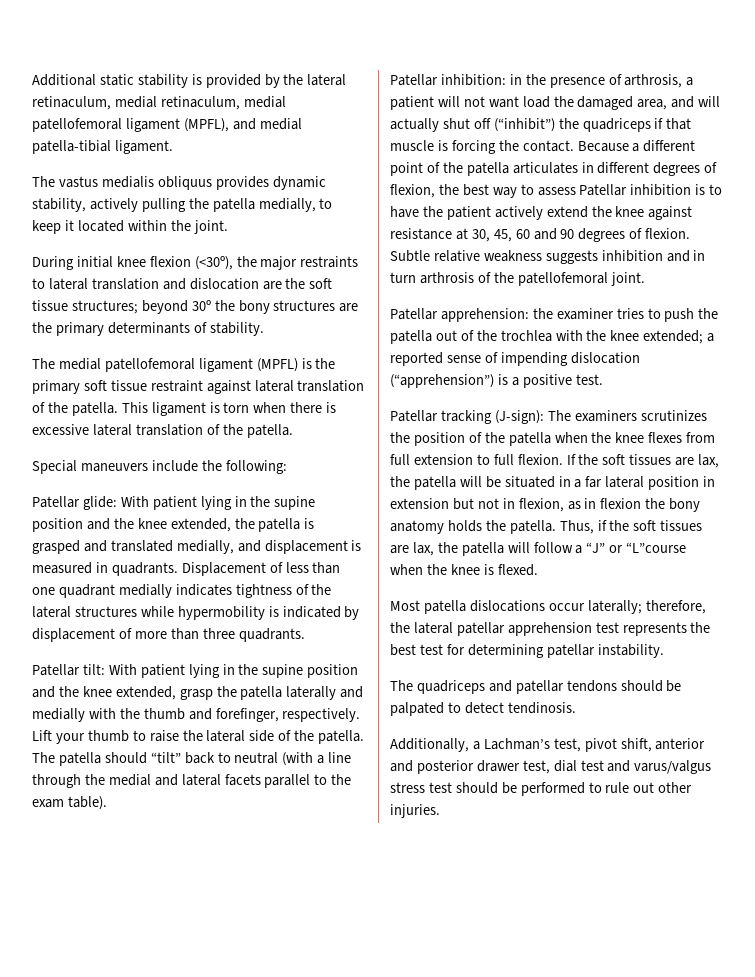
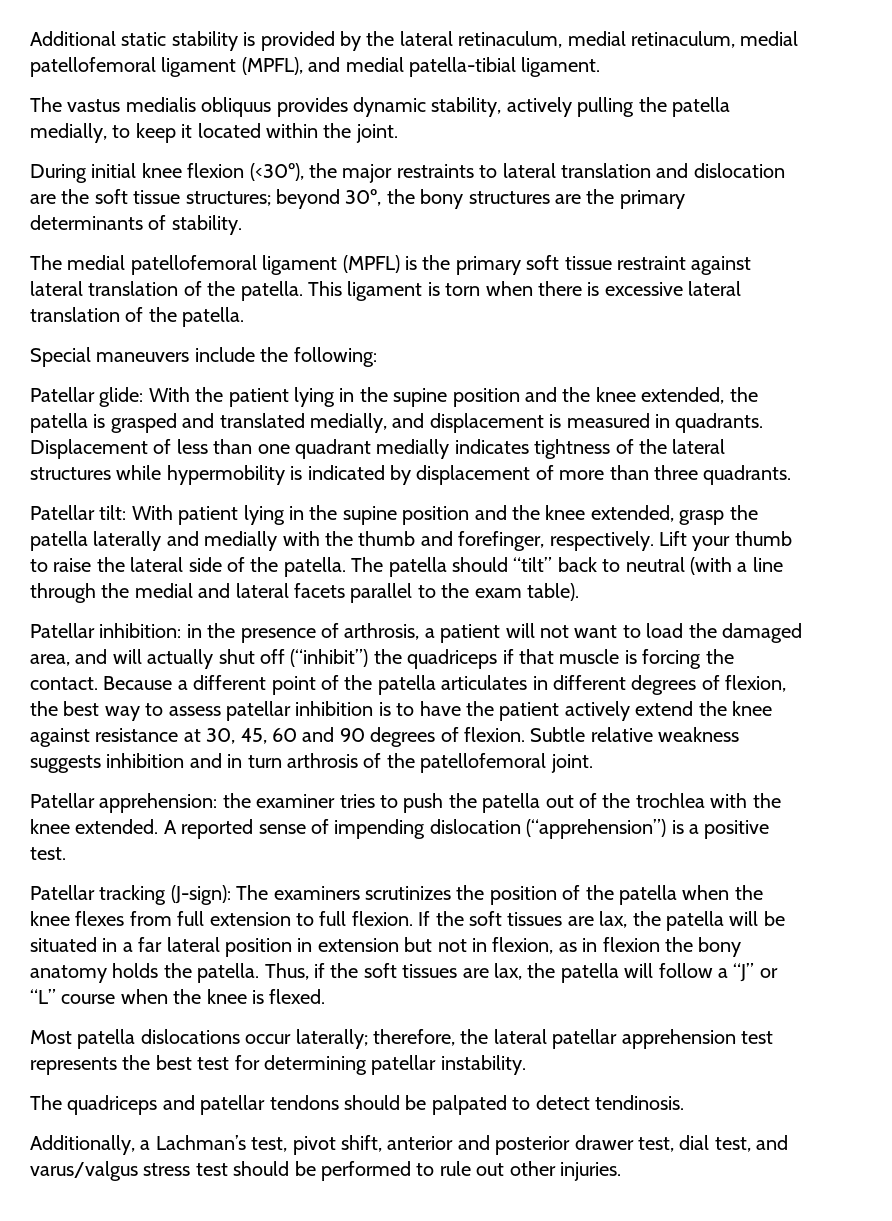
- During initial knee flexion (<30º), the major restraints to lateral translation and dislocation are the soft tissue structures; beyond 30º the bony structures are the primary determinants of stability.
+ During initial knee flexion (<30º), the major restraints to lateral translation and dislocation are the soft tissue structures; beyond 30º, the bony structures are the primary determinants of stability.
- Patellar glide: With patient lying in the supine position and the knee extended, the patella is grasped and translated medially, and displacement is measured in quadrants.
+ Patellar glide: With the patient lying in the supine position and the knee extended, the patella is grasped and translated medially, and displacement is measured in quadrants.
- Patellar inhibition: in the presence of arthrosis, a patient will not want load the damaged area, and will actually shut off (“inhibit”) the quadriceps if that muscle is forcing the contact.
+ Patellar inhibition: in the presence of arthrosis, a patient will not want to load the damaged area, and will actually shut off (“inhibit”) the quadriceps if that muscle is forcing the contact.
- Because a different point of the patella articulates in different degrees of flexion, the best way to assess Patellar inhibition is to have the patient actively extend the knee against resistance at 30, 45, 60 and 90 degrees of flexion.
+ Because a different point of the patella articulates in different degrees of flexion, the best way to assess patellar inhibition is to have the patient actively extend the knee against resistance at 30, 45, 60 and 90 degrees of flexion.
- Patellar apprehension: the examiner tries to push the patella out of the trochlea with the knee extended; a reported sense of impending dislocation (“apprehension”) is a positive test.
+ Patellar apprehension: the examiner tries to push the patella out of the trochlea with the knee extended. A reported sense of impending dislocation (“apprehension”) is a positive test.
- Thus, if the soft tissues are lax, the patella will follow a “J” or “L”course when the knee is flexed.
+ Thus, if the soft tissues are lax, the patella will follow a “J” or “L” course when the knee is flexed.
- Additionally, a Lachman’s test, pivot shift, anterior and posterior drawer test, dial test and varus/valgus stress test should be performed to rule out other injuries.
+ Additionally, a Lachman’s test, pivot shift, anterior and posterior drawer test, dial test, and varus/valgus stress test should be performed to rule out other injuries.

